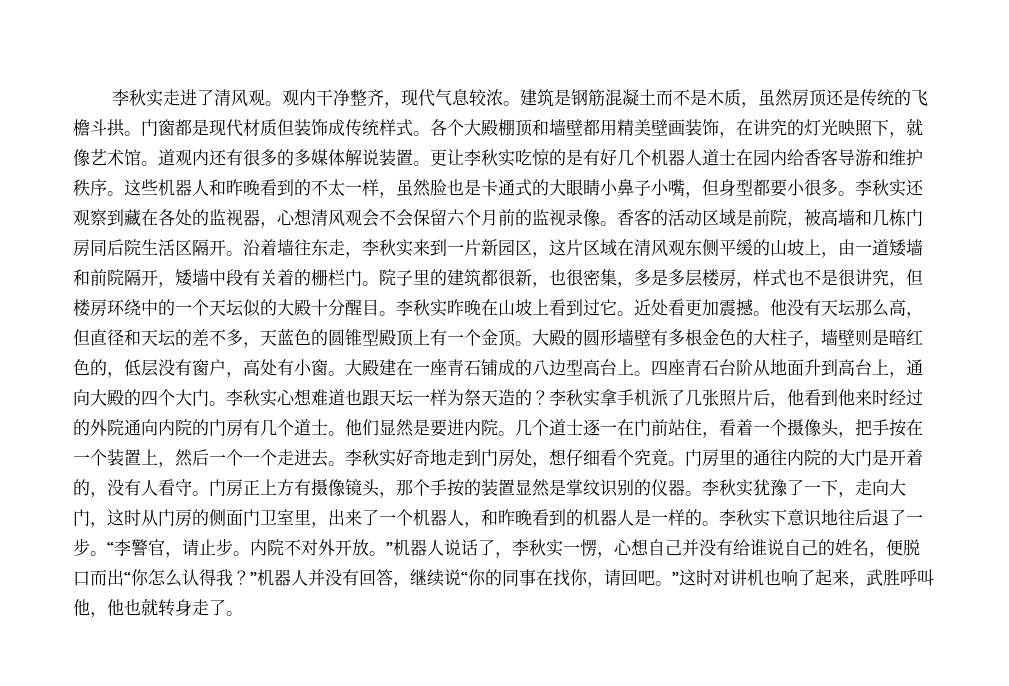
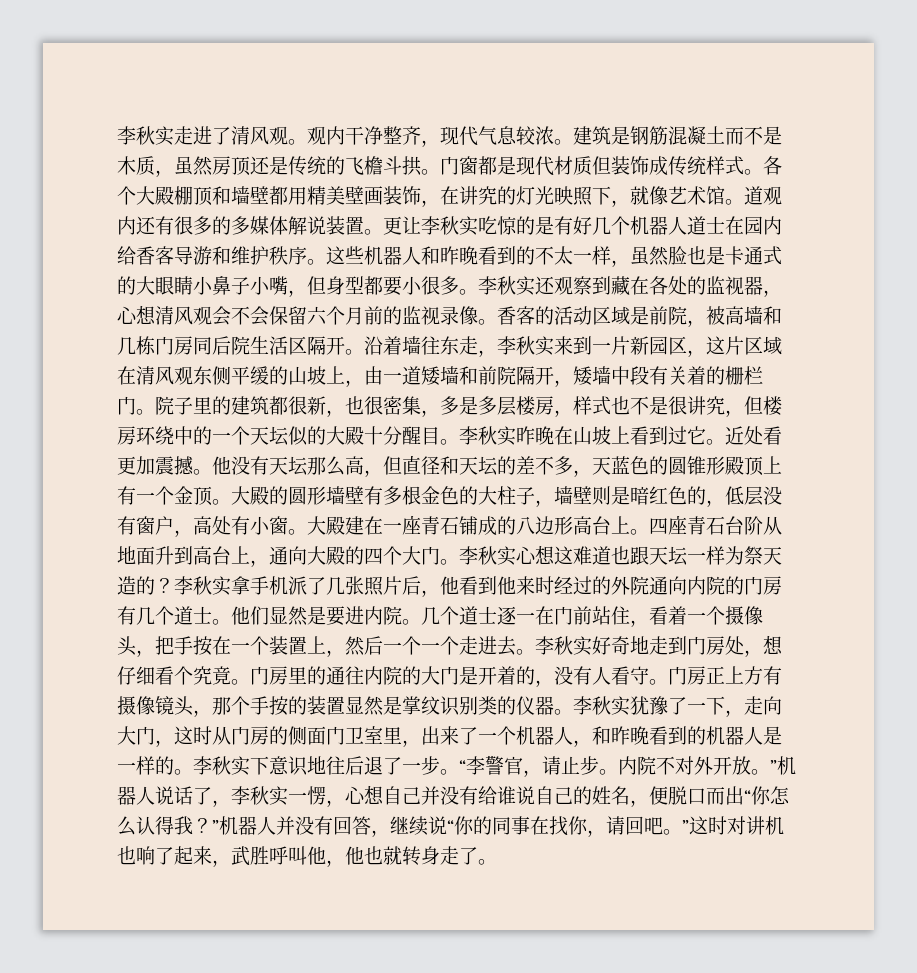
- 他没有天坛那么高，但直径和天坛的差不多，天蓝色的圆锥型殿顶上有一个金顶。
+ 他没有天坛那么高，但直径和天坛的差不多，天蓝色的圆锥形殿顶上有一个金顶。
- 大殿建在一座青石铺成的八边型高台上。
+ 大殿建在一座青石铺成的八边形高台上。
- 李秋实心想难道也跟天坛一样为祭天造的？
+ 李秋实心想这难道也跟天坛一样为祭天造的？
- 门房正上方有摄像镜头，那个手按的装置显然是掌纹识别的仪器。
+ 门房正上方有摄像镜头，那个手按的装置显然是掌纹识别类的仪器。

